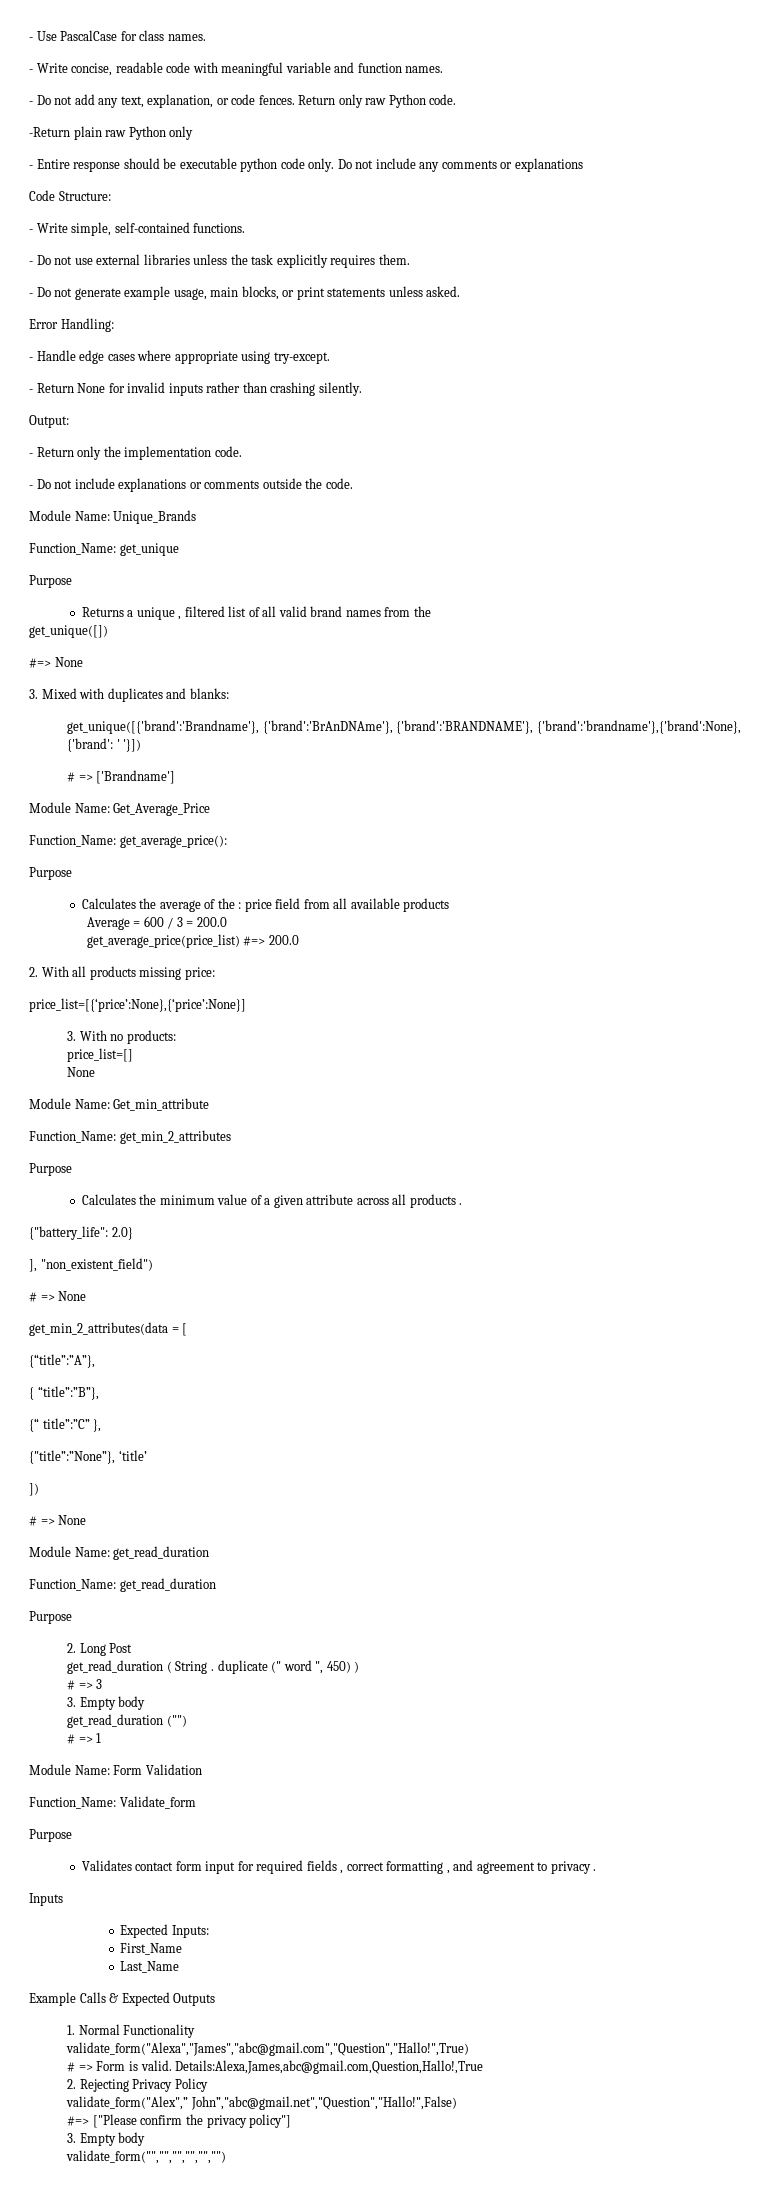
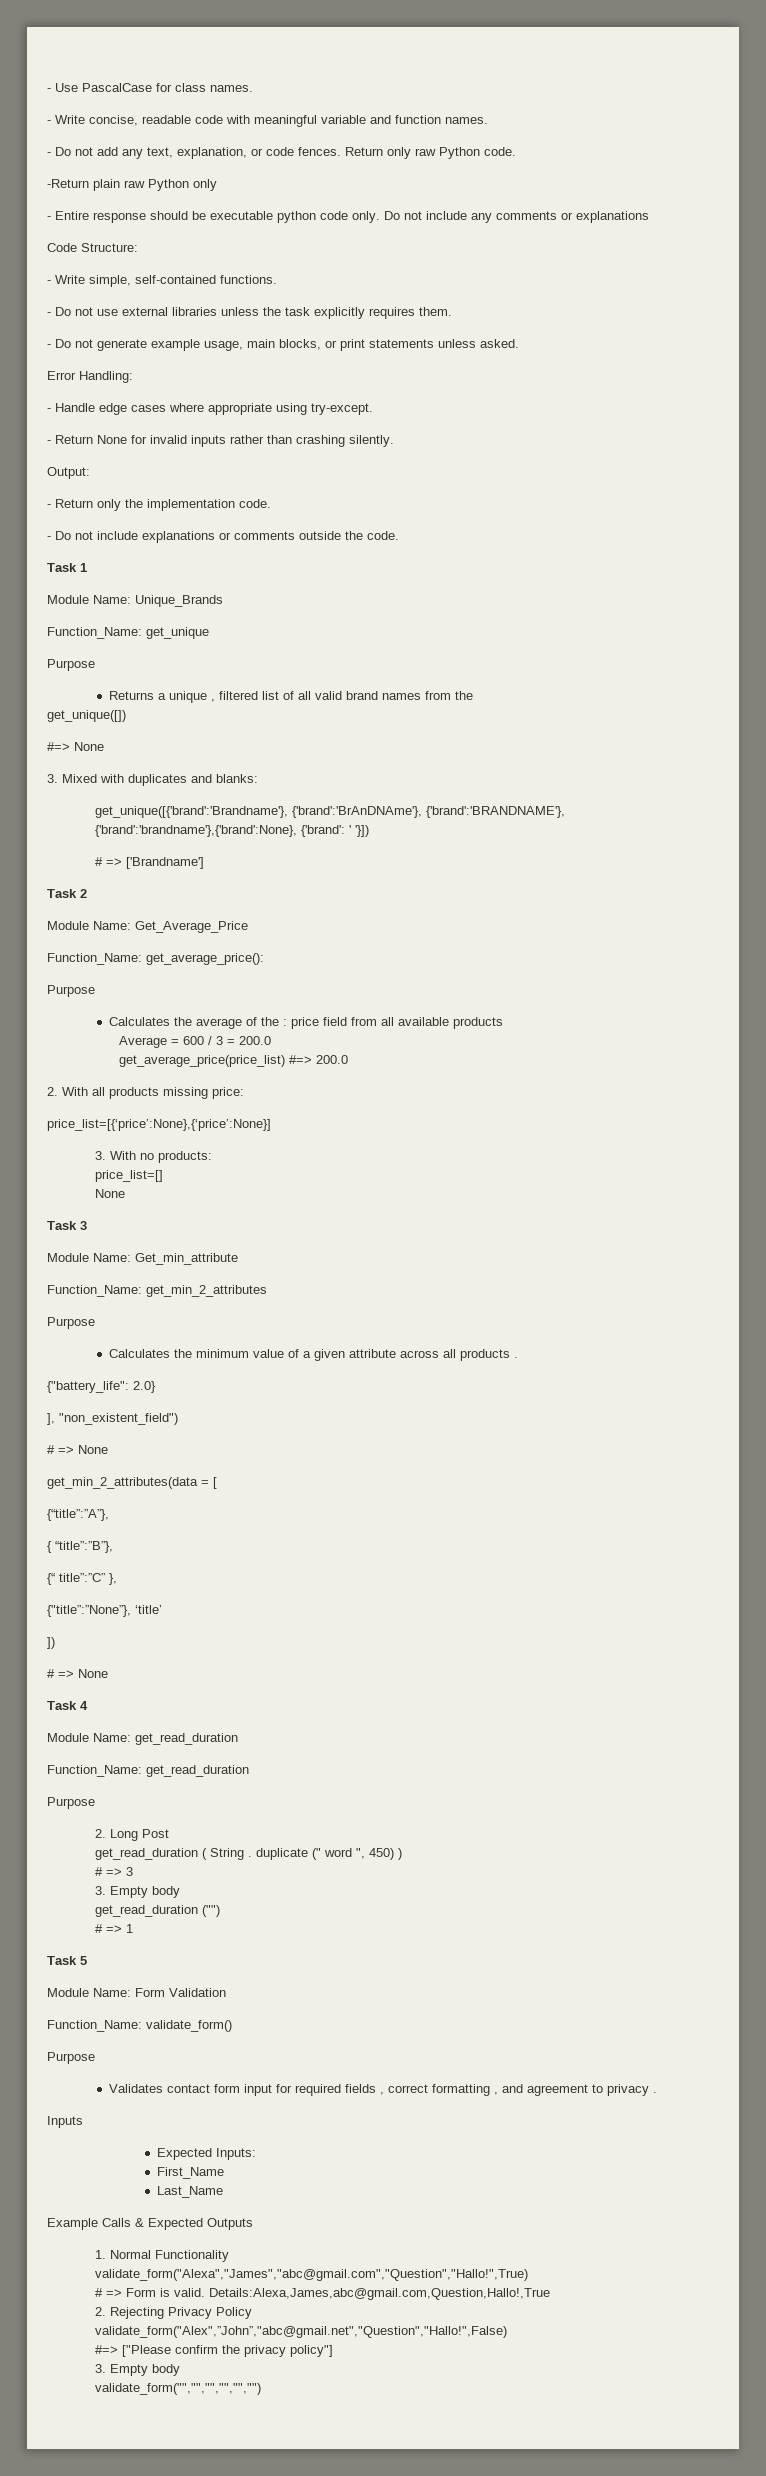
+ Task 1
+ Task 2
+ Task 3
+ Task 4
+ Task 5
- Function_Name: Validate_form
+ Function_Name: validate_form()
- validate_form("Alex",” John”,"abc@gmail.net","Question","Hallo!",False)
+ validate_form("Alex",”John”,"abc@gmail.net","Question","Hallo!",False)

